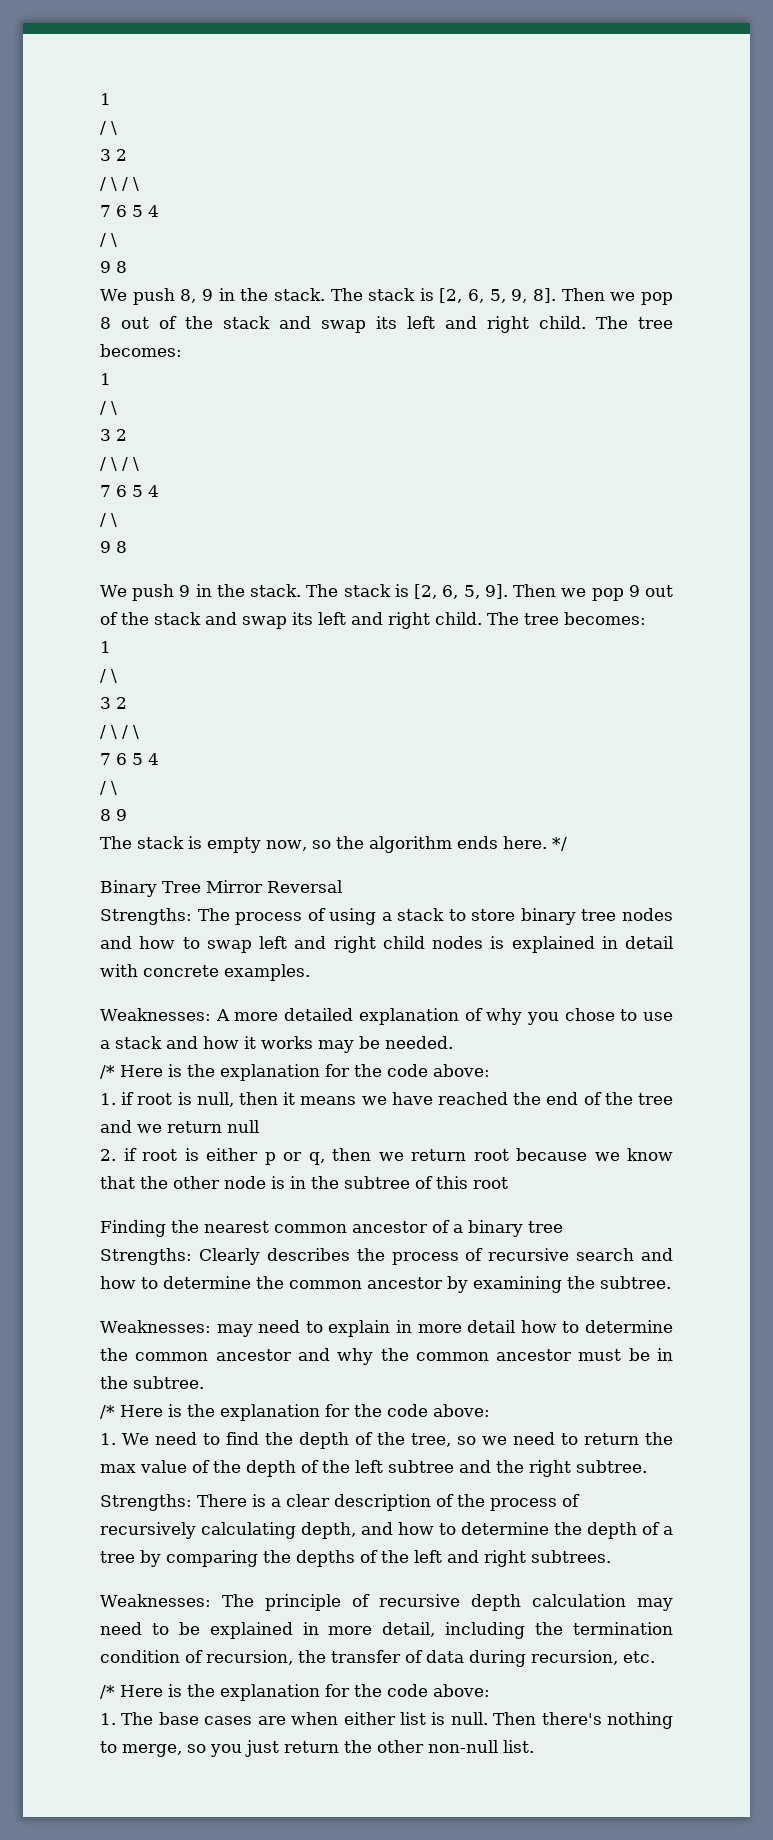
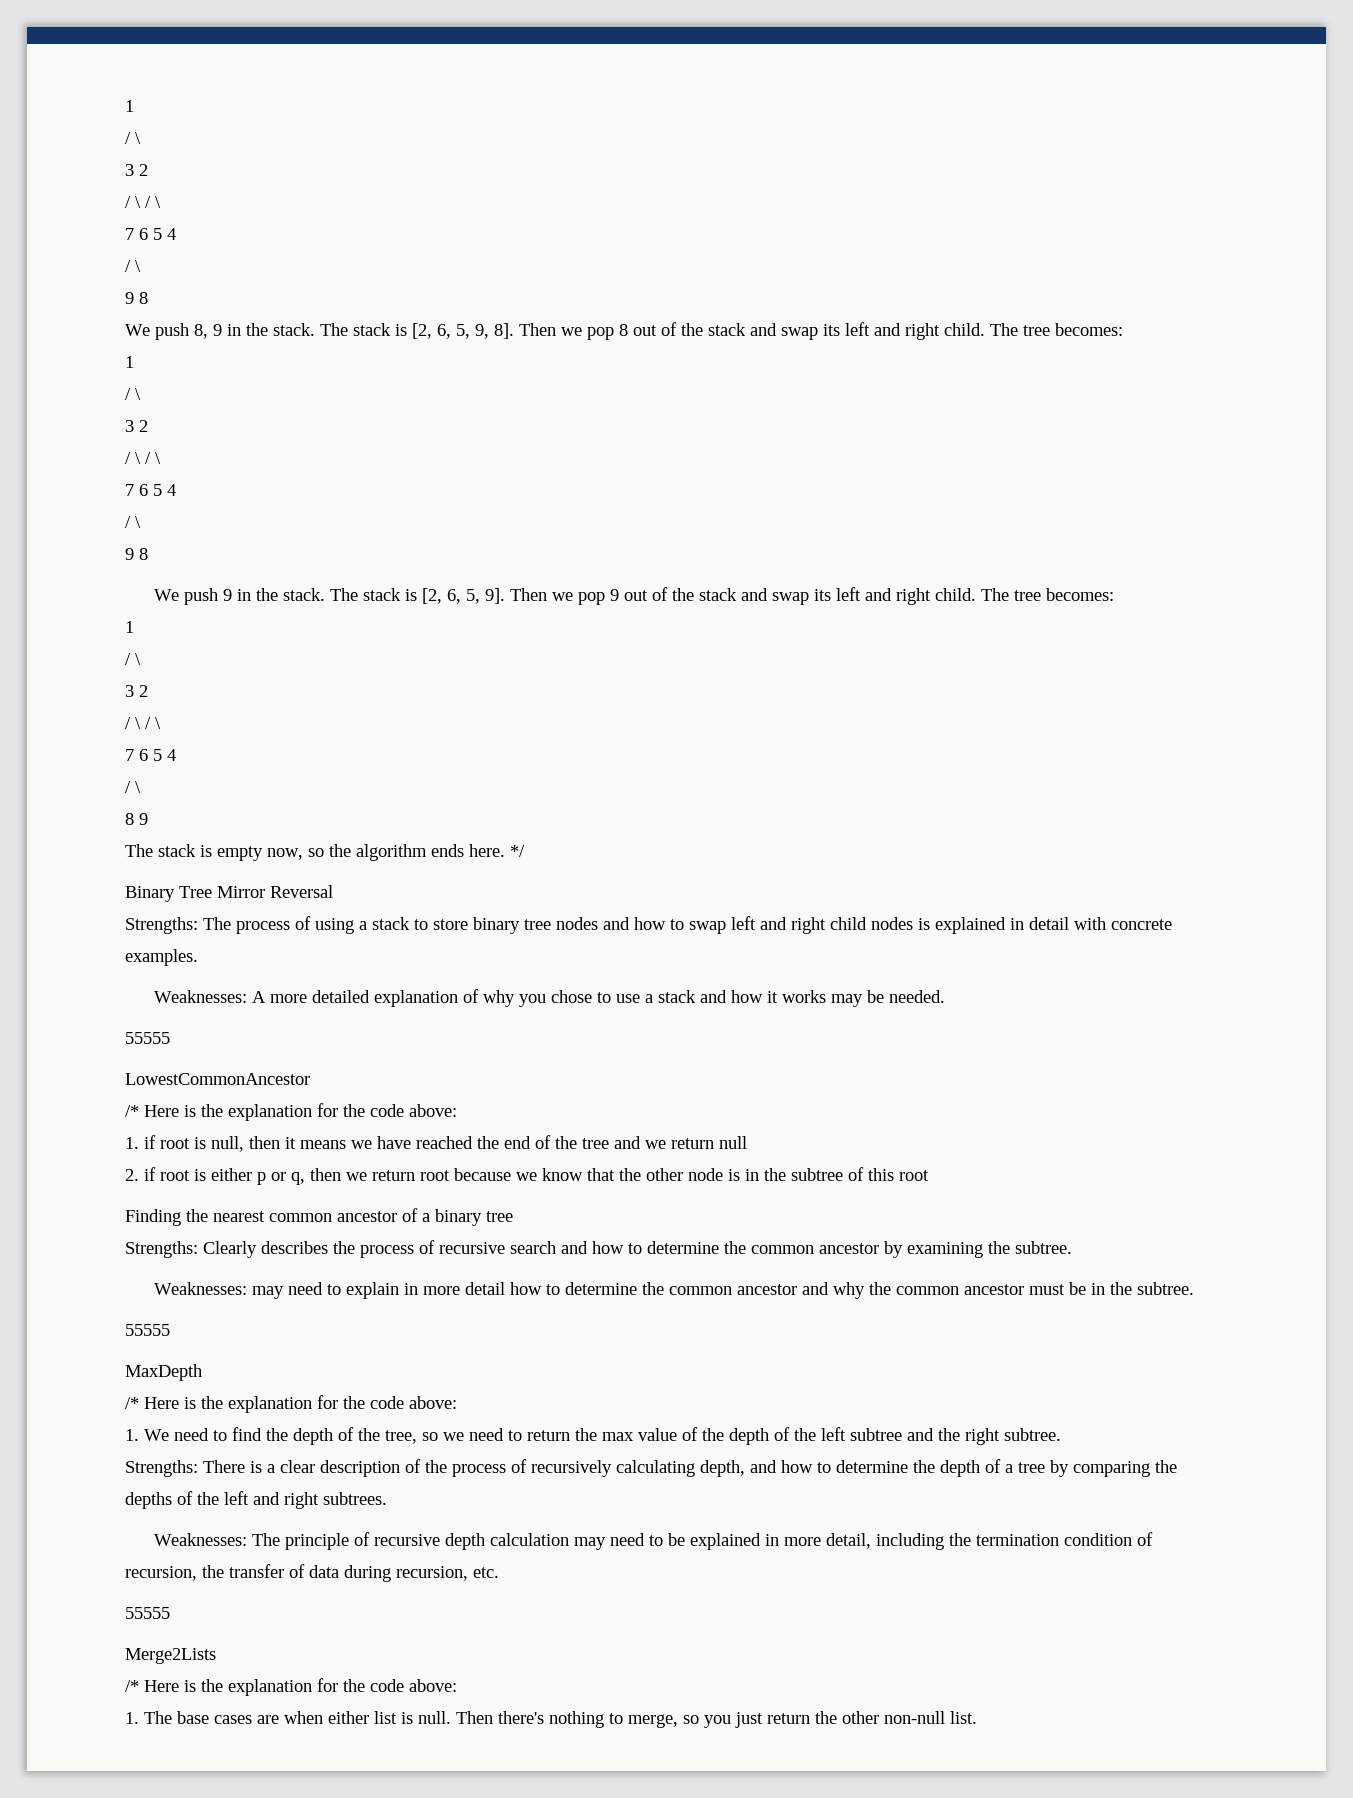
  Weaknesses: A more detailed explanation of why you chose to use a stack and how it works may be needed.
+ 55555
+ LowestCommonAncestor
  Weaknesses: may need to explain in more detail how to determine the common ancestor and why the common ancestor must be in the subtree.
+ 55555
+ MaxDepth
  Weaknesses: The principle of recursive depth calculation may need to be explained in more detail, including the termination condition of recursion, the transfer of data during recursion, etc.
+ 55555
+ Merge2Lists

